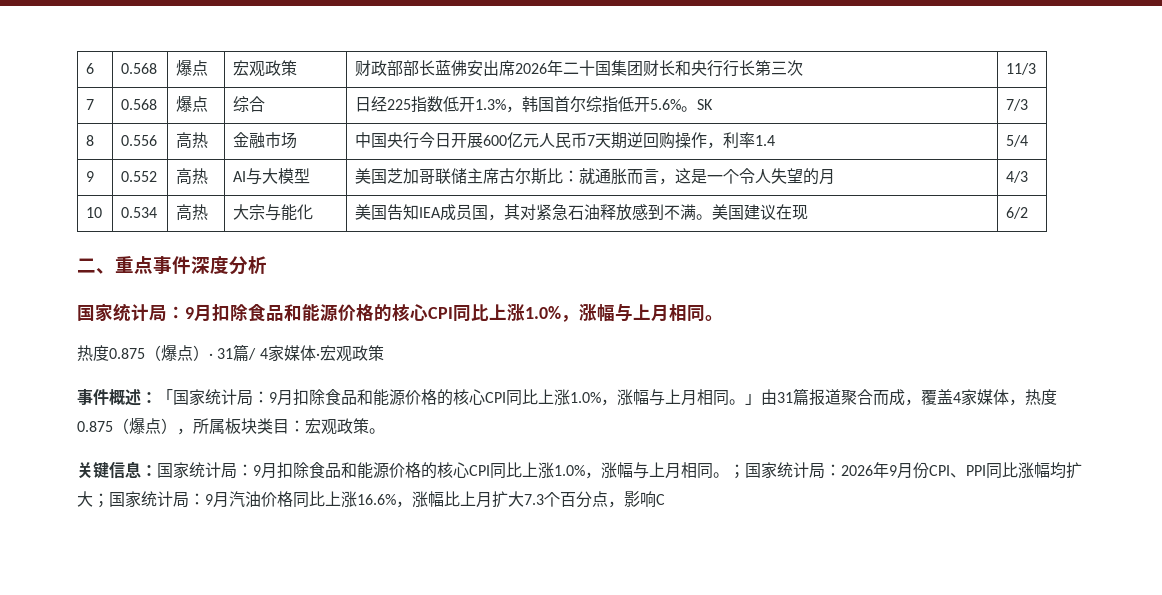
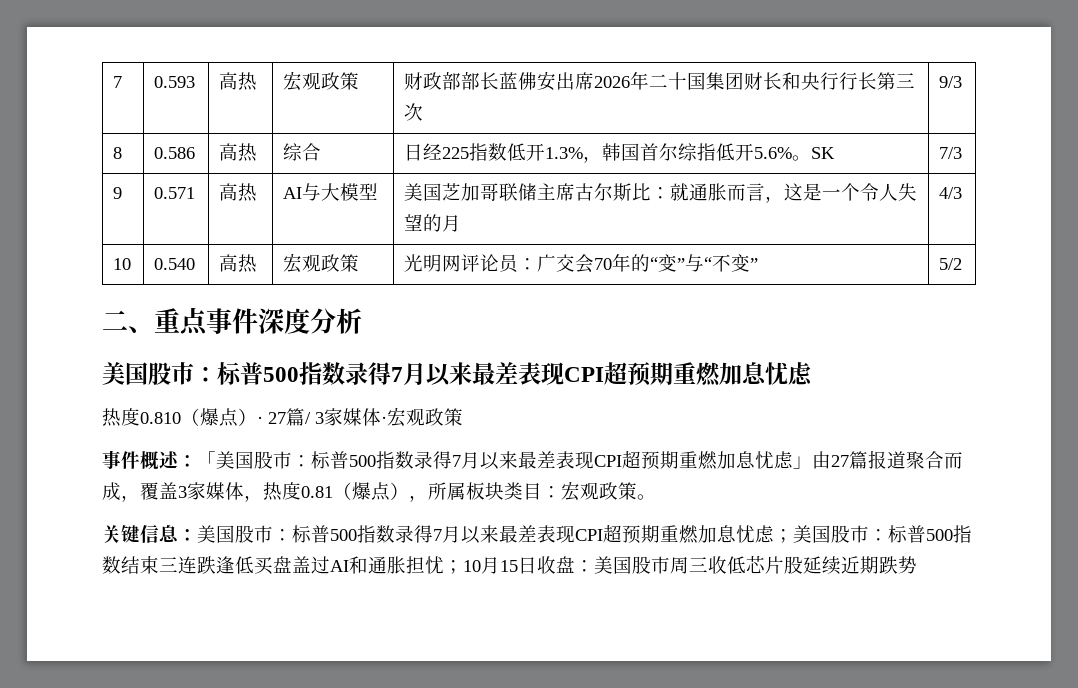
- 6 | 0.568 | 爆点 | 宏观政策 | 财政部部长蓝佛安出席2026年二十国集团财长和央行行长第三次 | 11/3
- 7 | 0.568 | 爆点 | 综合 | 日经225指数低开1.3%，韩国首尔综指低开5.6%。SK | 7/3
+ 7 | 0.593 | 高热 | 宏观政策 | 财政部部长蓝佛安出席2026年二十国集团财长和央行行长第三次 | 9/3
+ 8 | 0.586 | 高热 | 综合 | 日经225指数低开1.3%，韩国首尔综指低开5.6%。SK | 7/3
- 8 | 0.556 | 高热 | 金融市场 | 中国央行今日开展600亿元人民币7天期逆回购操作，利率1.4 | 5/4
- 9 | 0.552 | 高热 | AI与大模型 | 美国芝加哥联储主席古尔斯比：就通胀而言，这是一个令人失望的月 | 4/3
+ 9 | 0.571 | 高热 | AI与大模型 | 美国芝加哥联储主席古尔斯比：就通胀而言，这是一个令人失望的月 | 4/3
- 10 | 0.534 | 高热 | 大宗与能化 | 美国告知IEA成员国，其对紧急石油释放感到不满。美国建议在现 | 6/2
+ 10 | 0.540 | 高热 | 宏观政策 | 光明网评论员：广交会70年的“变”与“不变” | 5/2
  二、重点事件深度分析
- 国家统计局：9月扣除食品和能源价格的核心CPI同比上涨1.0%，涨幅与上月相同。
- 热度0.875（爆点）· 31篇/ 4家媒体·宏观政策
+ 美国股市：标普500指数录得7月以来最差表现CPI超预期重燃加息忧虑
+ 热度0.810（爆点）· 27篇/ 3家媒体·宏观政策
- 事件概述：「国家统计局：9月扣除食品和能源价格的核心CPI同比上涨1.0%，涨幅与上月相同。」由31篇报道聚合而成，覆盖4家媒体，热度0.875（爆点），所属板块类目：宏观政策。
+ 事件概述：「美国股市：标普500指数录得7月以来最差表现CPI超预期重燃加息忧虑」由27篇报道聚合而成，覆盖3家媒体，热度0.81（爆点），所属板块类目：宏观政策。
- 关键信息：国家统计局：9月扣除食品和能源价格的核心CPI同比上涨1.0%，涨幅与上月相同。；国家统计局：2026年9月份CPI、PPI同比涨幅均扩大；国家统计局：9月汽油价格同比上涨16.6%，涨幅比上月扩大7.3个百分点，影响C
+ 关键信息：美国股市：标普500指数录得7月以来最差表现CPI超预期重燃加息忧虑；美国股市：标普500指数结束三连跌逢低买盘盖过AI和通胀担忧；10月15日收盘：美国股市周三收低芯片股延续近期跌势

